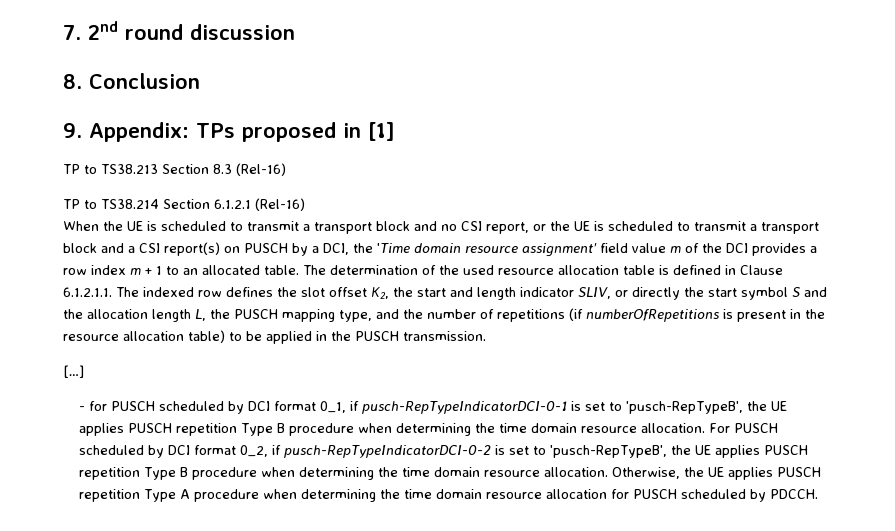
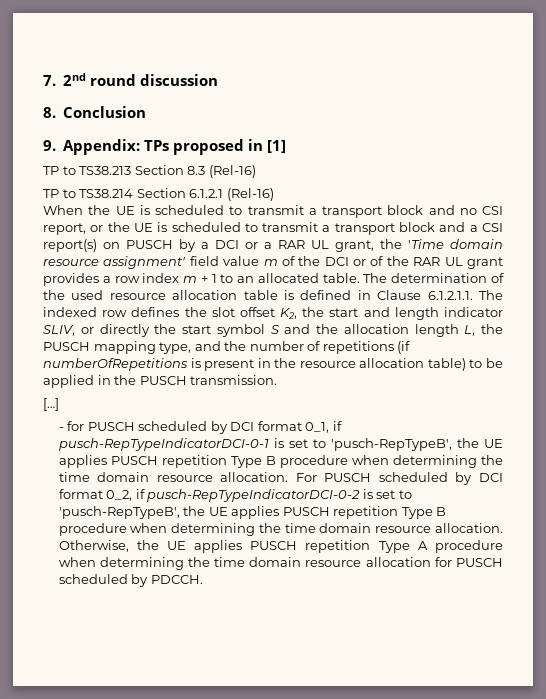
- When the UE is scheduled to transmit a transport block and no CSI report, or the UE is scheduled to transmit a transport block and a CSI report(s) on PUSCH by a DCI, the 'Time domain resource assignment' field value m of the DCI provides a row index m + 1 to an allocated table.
+ When the UE is scheduled to transmit a transport block and no CSI report, or the UE is scheduled to transmit a transport block and a CSI report(s) on PUSCH by a DCI or a RAR UL grant, the 'Time domain resource assignment' field value m of the DCI or of the RAR UL grant provides a row index m + 1 to an allocated table.

